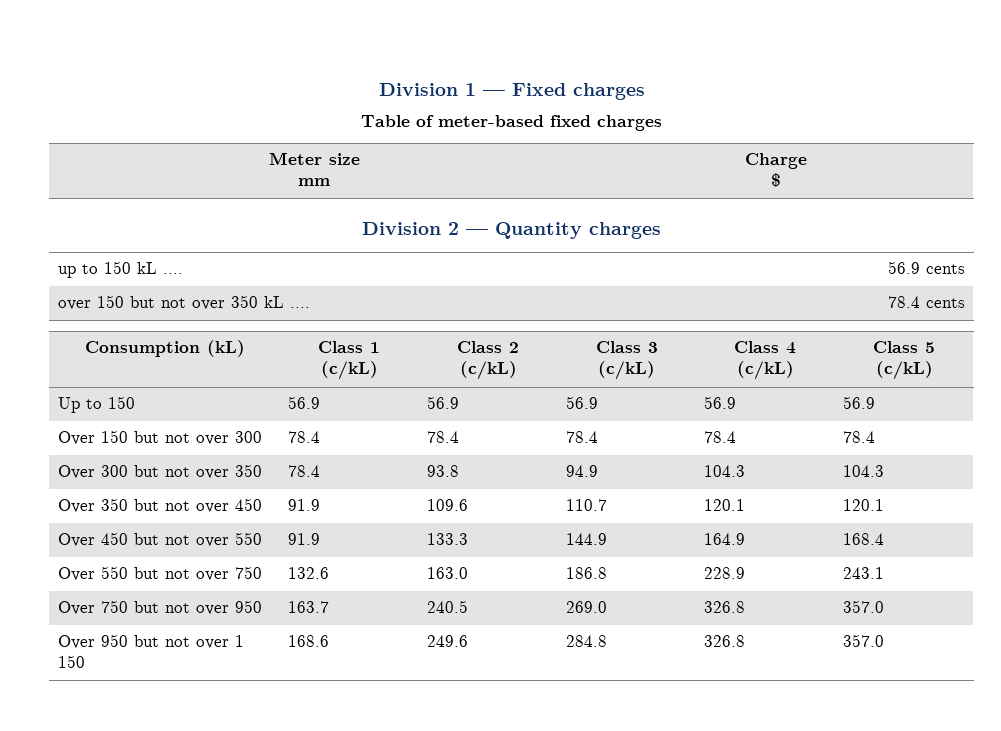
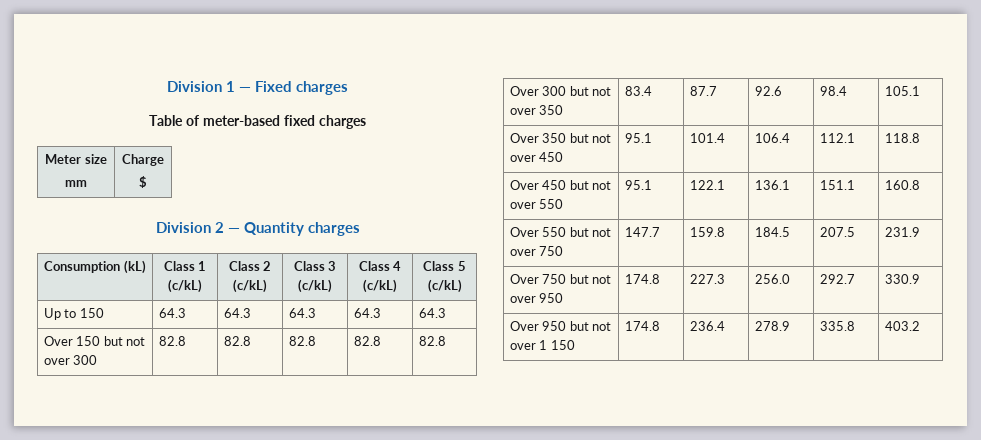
- up to 150 kL .... | 56.9 cents
- over 150 but not over 350 kL .... | 78.4 cents
- Up to 150 | 56.9 | 56.9 | 56.9 | 56.9 | 56.9
+ Up to 150 | 64.3 | 64.3 | 64.3 | 64.3 | 64.3
- Over 150 but not over 300 | 78.4 | 78.4 | 78.4 | 78.4 | 78.4
+ Over 150 but not over 300 | 82.8 | 82.8 | 82.8 | 82.8 | 82.8
- Over 300 but not over 350 | 78.4 | 93.8 | 94.9 | 104.3 | 104.3
+ Over 300 but not over 350 | 83.4 | 87.7 | 92.6 | 98.4 | 105.1
- Over 350 but not over 450 | 91.9 | 109.6 | 110.7 | 120.1 | 120.1
+ Over 350 but not over 450 | 95.1 | 101.4 | 106.4 | 112.1 | 118.8
- Over 450 but not over 550 | 91.9 | 133.3 | 144.9 | 164.9 | 168.4
+ Over 450 but not over 550 | 95.1 | 122.1 | 136.1 | 151.1 | 160.8
- Over 550 but not over 750 | 132.6 | 163.0 | 186.8 | 228.9 | 243.1
+ Over 550 but not over 750 | 147.7 | 159.8 | 184.5 | 207.5 | 231.9
- Over 750 but not over 950 | 163.7 | 240.5 | 269.0 | 326.8 | 357.0
+ Over 750 but not over 950 | 174.8 | 227.3 | 256.0 | 292.7 | 330.9
- Over 950 but not over 1 150 | 168.6 | 249.6 | 284.8 | 326.8 | 357.0
+ Over 950 but not over 1 150 | 174.8 | 236.4 | 278.9 | 335.8 | 403.2

